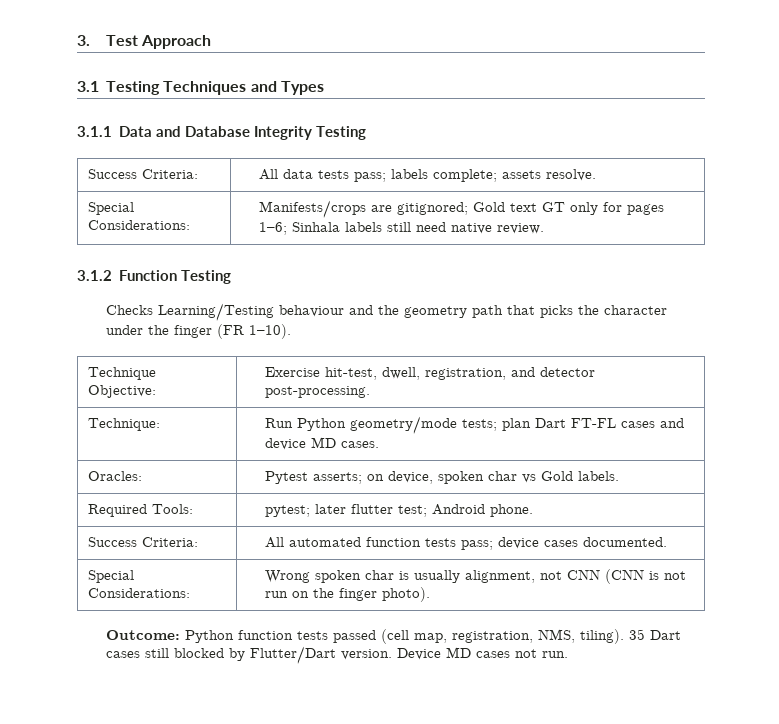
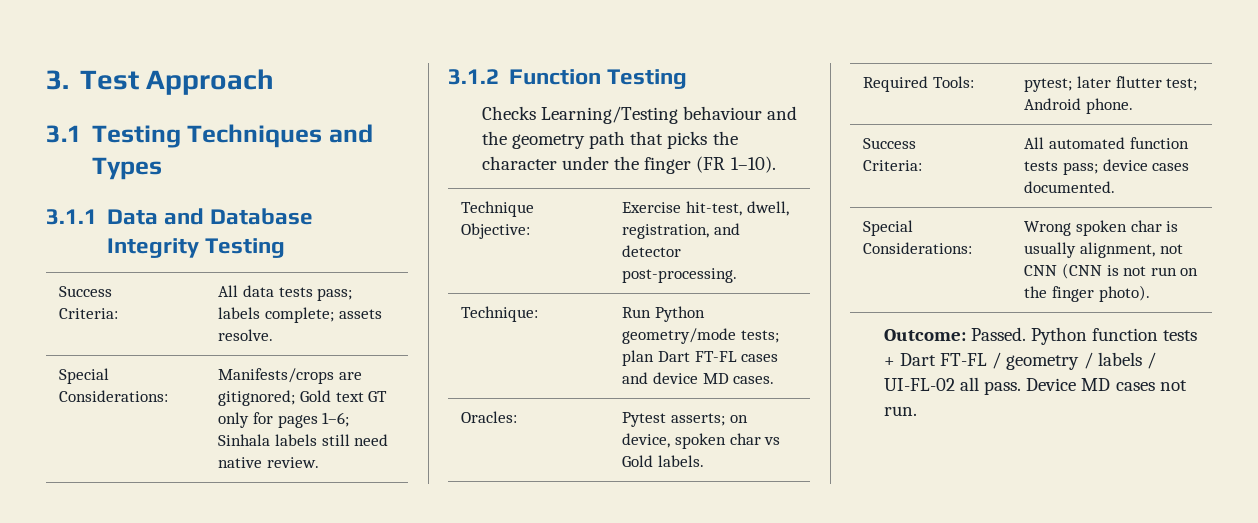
- Outcome: Python function tests passed (cell map, registration, NMS, tiling). 35 Dart cases still blocked by Flutter/Dart version.
+ Outcome: Passed. Python function tests + Dart FT-FL / geometry / labels / UI-FL-02 all pass.

